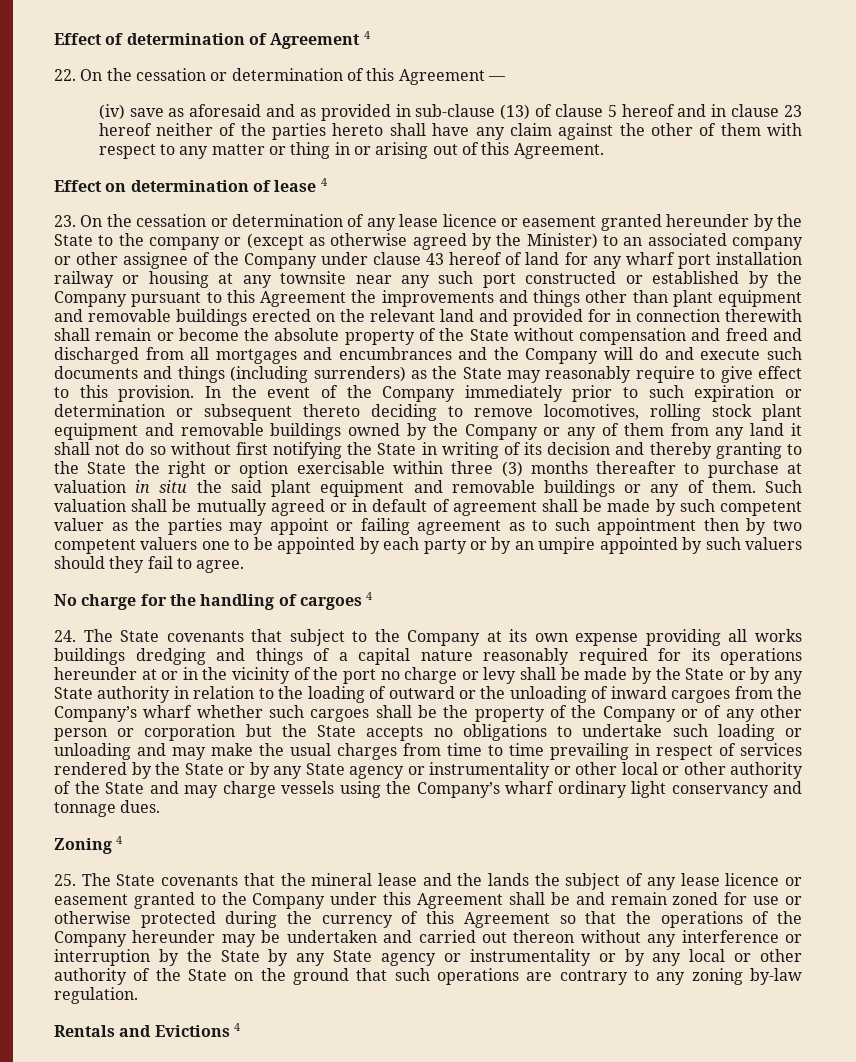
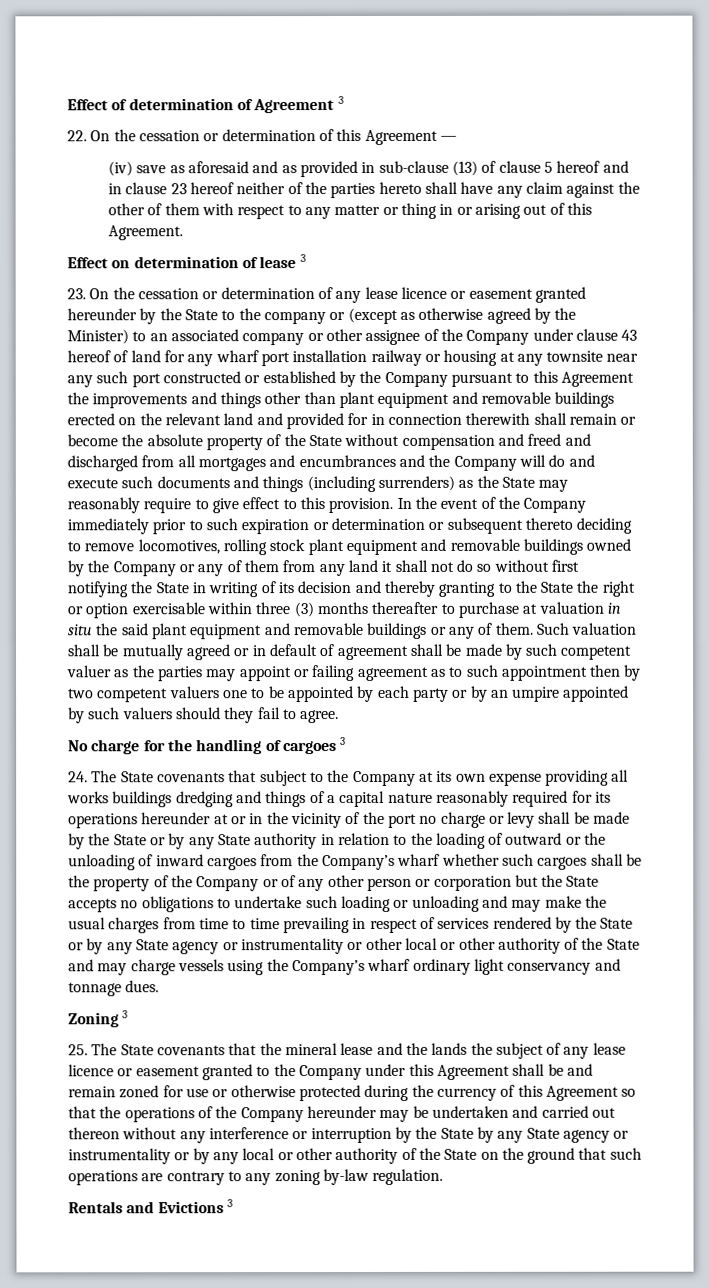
- Effect of determination of Agreement 4
+ Effect of determination of Agreement 3
- Effect on determination of lease 4
+ Effect on determination of lease 3
- No charge for the handling of cargoes 4
+ No charge for the handling of cargoes 3
- Zoning 4
+ Zoning 3
- Rentals and Evictions 4
+ Rentals and Evictions 3

